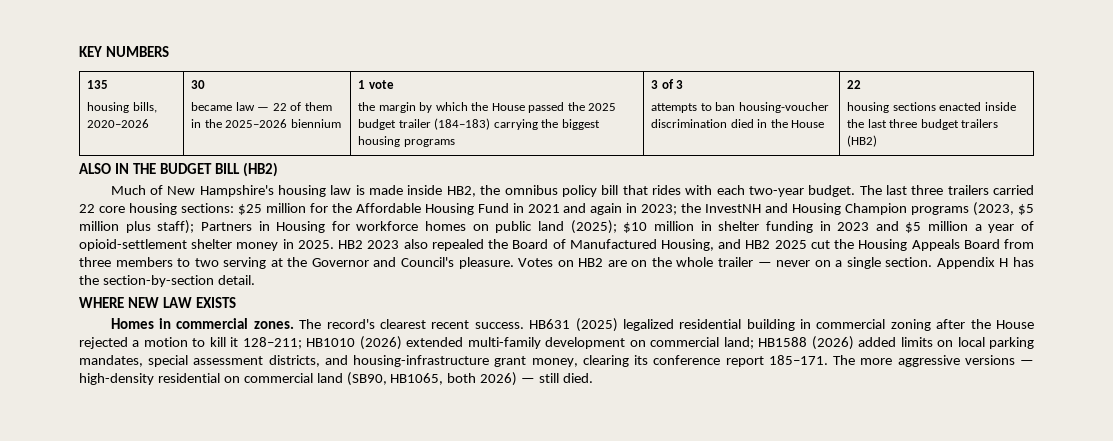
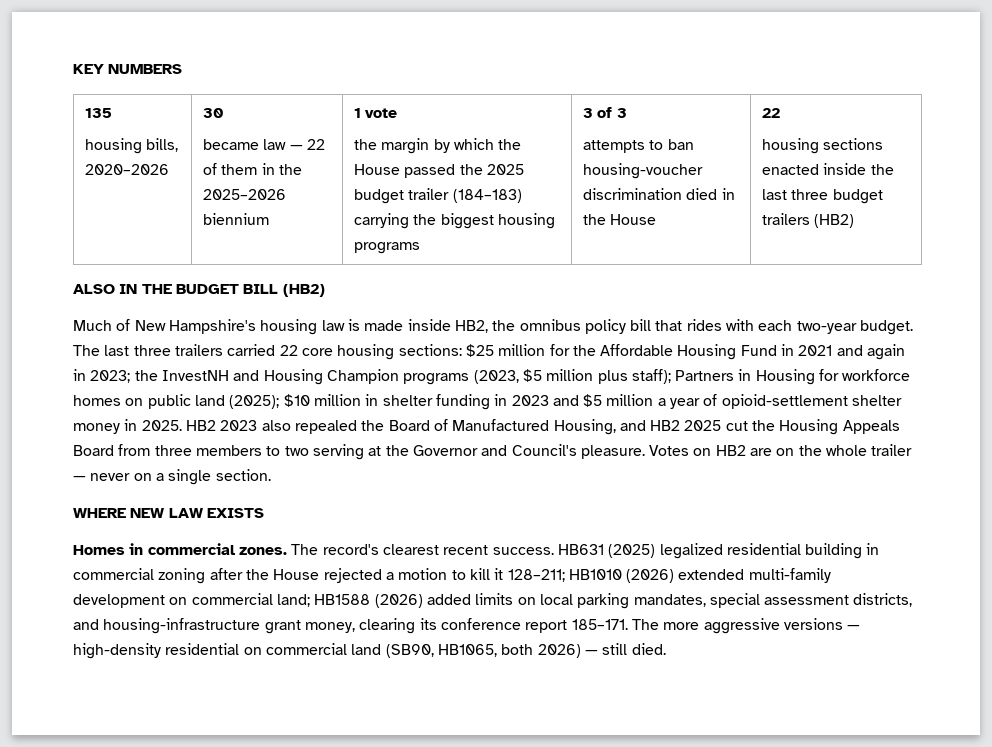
- Appendix H has the section-by-section detail.

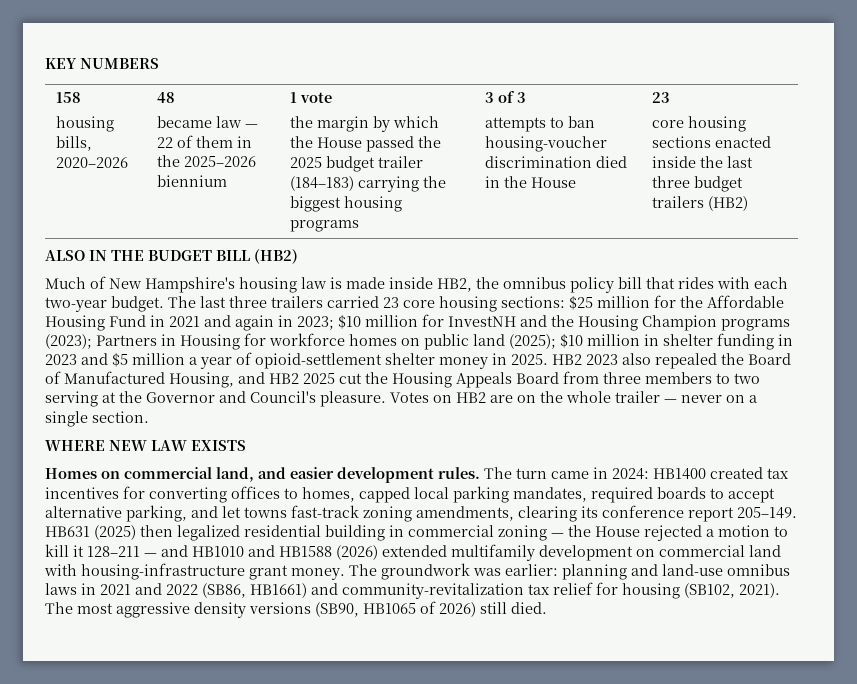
- 135
+ 158
- 30
+ 48
- attempts to ban housing-voucher discrimination died in the House | 22
- housing sections enacted inside the last three budget trailers (HB2)
+ attempts to ban housing-voucher discrimination died in the House | 23
+ core housing sections enacted inside the last three budget trailers (HB2)
- The last three trailers carried 22 core housing sections: $25 million for the Affordable Housing Fund in 2021 and again in 2023; the InvestNH and Housing Champion programs (2023, $5 million plus staff); Partners in Housing for workforce homes on public land (2025); $10 million in shelter funding in 2023 and $5 million a year of opioid-settlement shelter money in 2025.
+ The last three trailers carried 23 core housing sections: $25 million for the Affordable Housing Fund in 2021 and again in 2023; $10 million for InvestNH and the Housing Champion programs (2023); Partners in Housing for workforce homes on public land (2025); $10 million in shelter funding in 2023 and $5 million a year of opioid-settlement shelter money in 2025.
- Homes in commercial zones. The record's clearest recent success.
+ Homes on commercial land, and easier development rules. The turn came in 2024: HB1400 created tax incentives for converting offices to homes, capped local parking mandates, required boards to accept alternative parking, and let towns fast-track zoning amendments, clearing its conference report 205–149.
- HB631 (2025) legalized residential building in commercial zoning after the House rejected a motion to kill it 128–211; HB1010 (2026) extended multi-family development on commercial land; HB1588 (2026) added limits on local parking mandates, special assessment districts, and housing-infrastructure grant money, clearing its conference report 185–171. The more aggressive versions — high-density residential on commercial land (SB90, HB1065, both 2026) — still died.
+ HB631 (2025) then legalized residential building in commercial zoning — the House rejected a motion to kill it 128–211 — and HB1010 and HB1588 (2026) extended multifamily development on commercial land with housing-infrastructure grant money. The groundwork was earlier: planning and land-use omnibus laws in 2021 and 2022 (SB86, HB1661) and community-revitalization tax relief for housing (SB102, 2021). The most aggressive density versions (SB90, HB1065 of 2026) still died.

